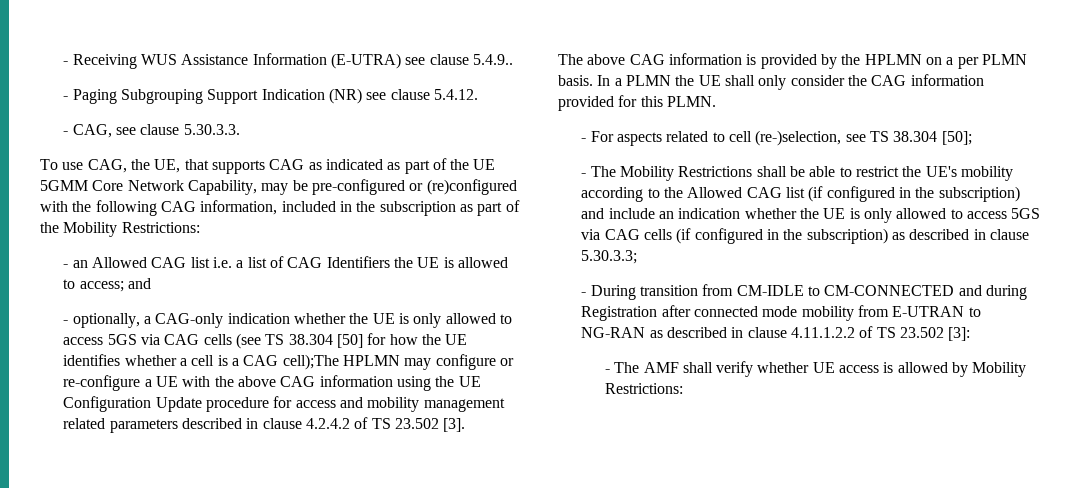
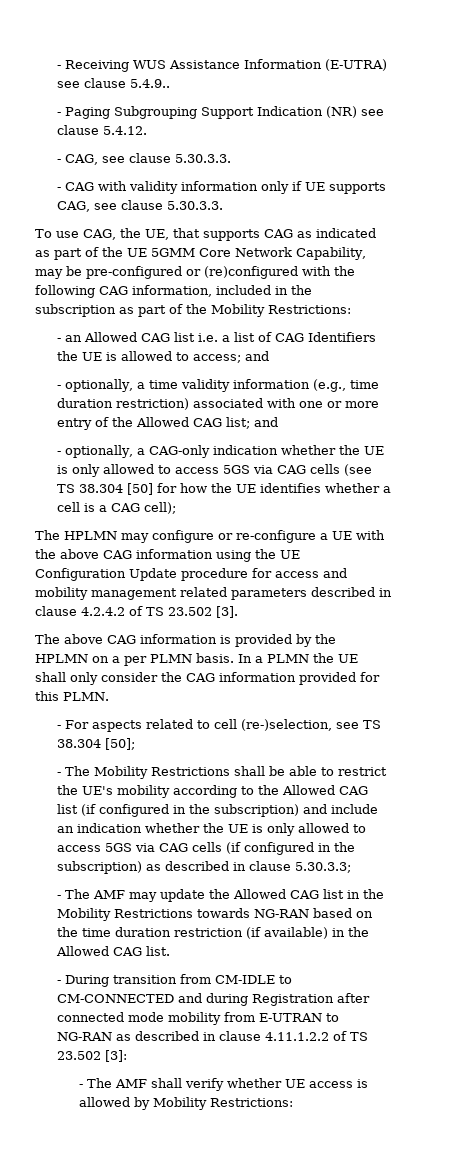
+ - CAG with validity information only if UE supports CAG, see clause 5.30.3.3.
+ - optionally, a time validity information (e.g., time duration restriction) associated with one or more entry of the Allowed CAG list; and
- - optionally, a CAG-only indication whether the UE is only allowed to access 5GS via CAG cells (see TS 38.304 [50] for how the UE identifies whether a cell is a CAG cell);The HPLMN may configure or re-configure a UE with the above CAG information using the UE Configuration Update procedure for access and mobility management related parameters described in clause 4.2.4.2 of TS 23.502 [3].
+ - optionally, a CAG-only indication whether the UE is only allowed to access 5GS via CAG cells (see TS 38.304 [50] for how the UE identifies whether a cell is a CAG cell);
+ The HPLMN may configure or re-configure a UE with the above CAG information using the UE Configuration Update procedure for access and mobility management related parameters described in clause 4.2.4.2 of TS 23.502 [3].
+ - The AMF may update the Allowed CAG list in the Mobility Restrictions towards NG-RAN based on the time duration restriction (if available) in the Allowed CAG list.

